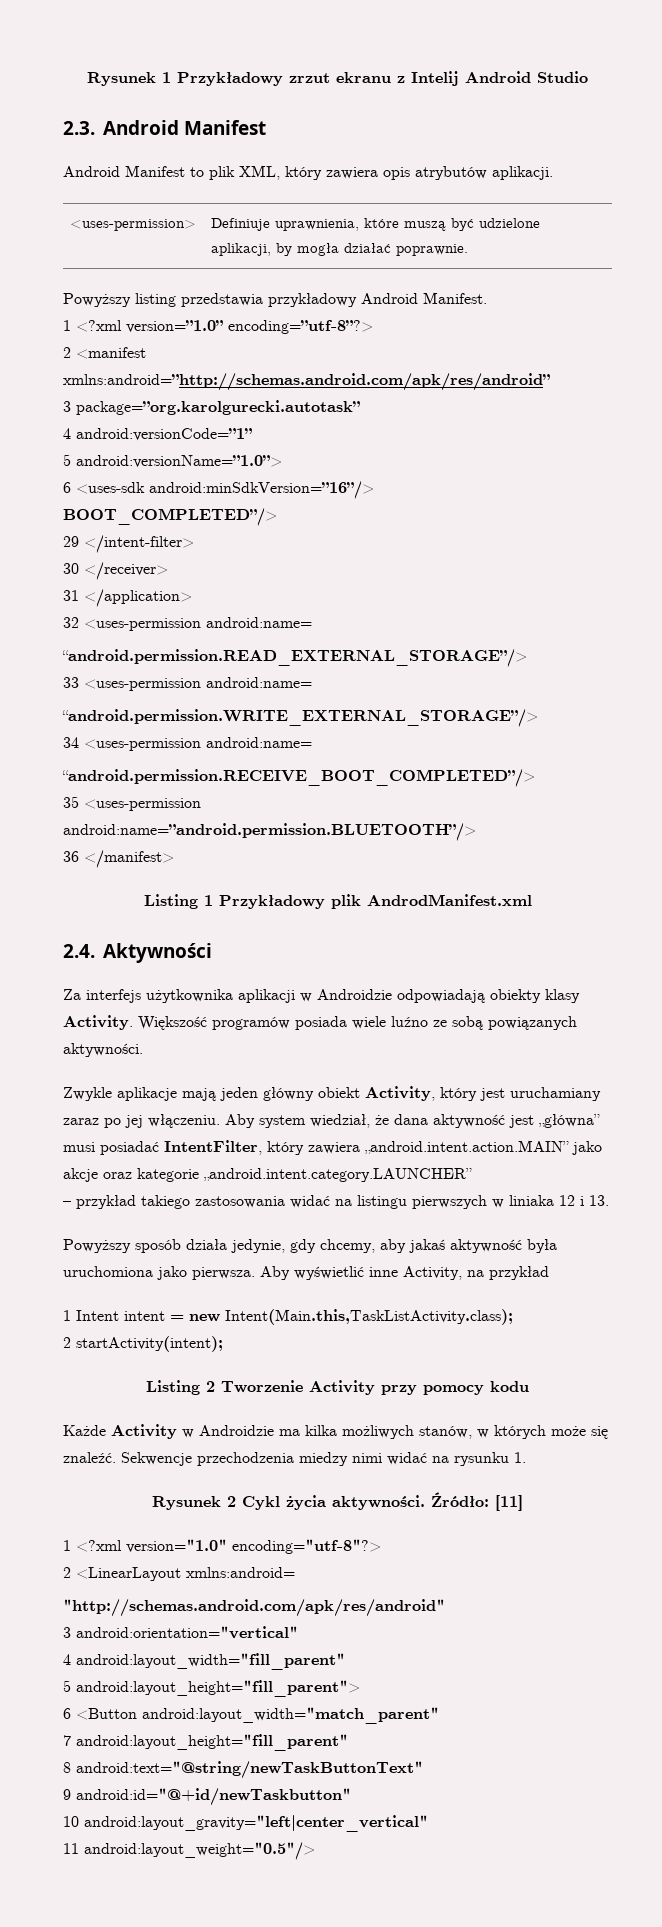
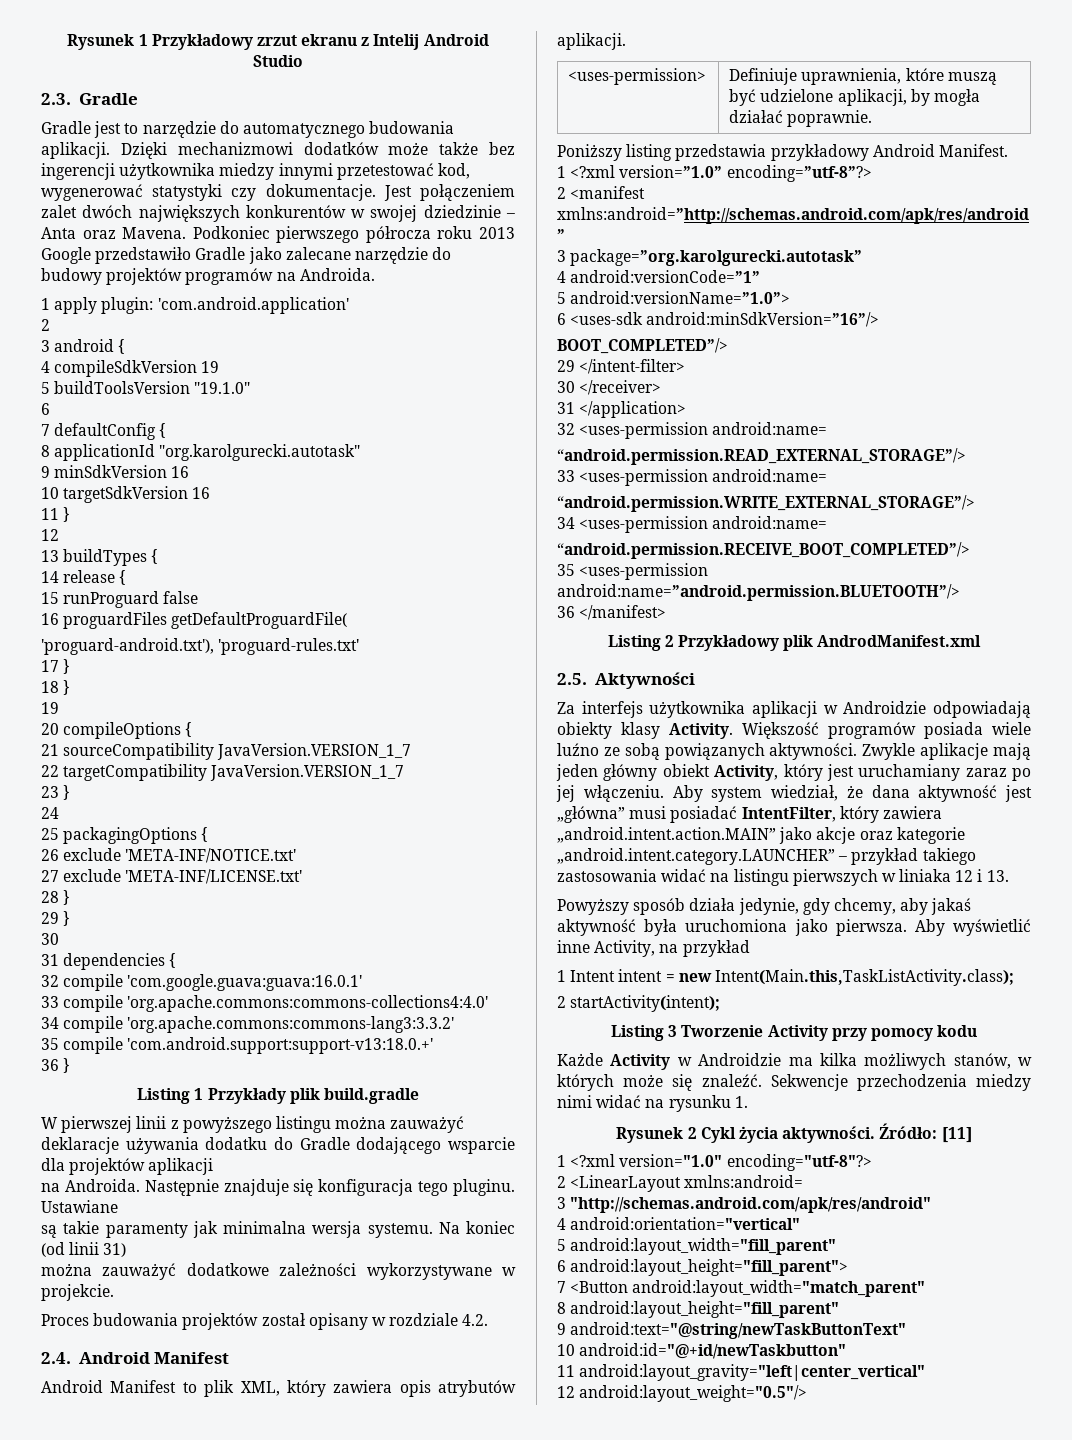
- 2.3. Android Manifest
+ 2.3. Gradle
+ Gradle jest to narzędzie do automatycznego budowania aplikacji. Dzięki mechanizmowi dodatków może także bez ingerencji użytkownika miedzy innymi przetestować kod, wygenerować statystyki czy dokumentacje. Jest połączeniem zalet dwóch największych konkurentów w swojej dziedzinie – Anta oraz Mavena. Podkoniec pierwszego półrocza roku 2013 Google przedstawiło Gradle jako zalecane narzędzie do budowy projektów programów na Androida.
+ 1 apply plugin: 'com.android.application'
+ 2
+ 3 android {
+ 4 compileSdkVersion 19
+ 5 buildToolsVersion "19.1.0"
+ 6
+ 7 defaultConfig {
+ 8 applicationId "org.karolgurecki.autotask"
+ 9 minSdkVersion 16
+ 10 targetSdkVersion 16
+ 11 }
+ 12
+ 13 buildTypes {
+ 14 release {
+ 15 runProguard false
+ 16 proguardFiles getDefaultProguardFile(
+ 'proguard-android.txt'), 'proguard-rules.txt'
+ 17 }
+ 18 }
+ 19
+ 20 compileOptions {
+ 21 sourceCompatibility JavaVersion.VERSION_1_7
+ 22 targetCompatibility JavaVersion.VERSION_1_7
+ 23 }
+ 24
+ 25 packagingOptions {
+ 26 exclude 'META-INF/NOTICE.txt'
+ 27 exclude 'META-INF/LICENSE.txt'
+ 28 }
+ 29 }
+ 30
+ 31 dependencies {
+ 32 compile 'com.google.guava:guava:16.0.1'
+ 33 compile 'org.apache.commons:commons-collections4:4.0'
+ 34 compile 'org.apache.commons:commons-lang3:3.3.2'
+ 35 compile 'com.android.support:support-v13:18.0.+'
+ 36 }
+ Listing 1 Przykłady plik build.gradle
+ W pierwszej linii z powyższego listingu można zauważyć deklaracje używania dodatku do Gradle dodającego wsparcie dla projektów aplikacji
+ na Androida. Następnie znajduje się konfiguracja tego pluginu. Ustawiane
+ są takie paramenty jak minimalna wersja systemu. Na koniec (od linii 31)
+ można zauważyć dodatkowe zależności wykorzystywane w projekcie.
+ Proces budowania projektów został opisany w rozdziale 4.2.
+ 2.4. Android Manifest
- Powyższy listing przedstawia przykładowy Android Manifest.
+ Poniższy listing przedstawia przykładowy Android Manifest.
- Listing 1 Przykładowy plik AndrodManifest.xml
+ Listing 2 Przykładowy plik AndrodManifest.xml
- 2.4. Aktywności
+ 2.5. Aktywności
- Większość programów posiada wiele luźno ze sobą powiązanych aktywności.
- Zwykle aplikacje mają jeden główny obiekt Activity, który jest uruchamiany zaraz po jej włączeniu.
+ Większość programów posiada wiele luźno ze sobą powiązanych aktywności. Zwykle aplikacje mają jeden główny obiekt Activity, który jest uruchamiany zaraz po jej włączeniu.
- Aby system wiedział, że dana aktywność jest „główna” musi posiadać IntentFilter, który zawiera „android.intent.action.MAIN” jako akcje oraz kategorie „android.intent.category.LAUNCHER”
- – przykład takiego zastosowania widać na listingu pierwszych w liniaka 12 i 13.
+ Aby system wiedział, że dana aktywność jest „główna” musi posiadać IntentFilter, który zawiera „android.intent.action.MAIN” jako akcje oraz kategorie „android.intent.category.LAUNCHER” – przykład takiego zastosowania widać na listingu pierwszych w liniaka 12 i 13.
- Listing 2 Tworzenie Activity przy pomocy kodu
+ Listing 3 Tworzenie Activity przy pomocy kodu
- "http://schemas.android.com/apk/res/android"
+ 3 "http://schemas.android.com/apk/res/android"
- 3 android:orientation="vertical"
+ 4 android:orientation="vertical"
- 4 android:layout_width="fill_parent"
+ 5 android:layout_width="fill_parent"
- 5 android:layout_height="fill_parent">
+ 6 android:layout_height="fill_parent">
- 6 <Button android:layout_width="match_parent"
+ 7 <Button android:layout_width="match_parent"
- 7 android:layout_height="fill_parent"
+ 8 android:layout_height="fill_parent"
- 8 android:text="@string/newTaskButtonText"
+ 9 android:text="@string/newTaskButtonText"
- 9 android:id="@+id/newTaskbutton"
+ 10 android:id="@+id/newTaskbutton"
- 10 android:layout_gravity="left|center_vertical"
+ 11 android:layout_gravity="left|center_vertical"
- 11 android:layout_weight="0.5"/>
+ 12 android:layout_weight="0.5"/>

